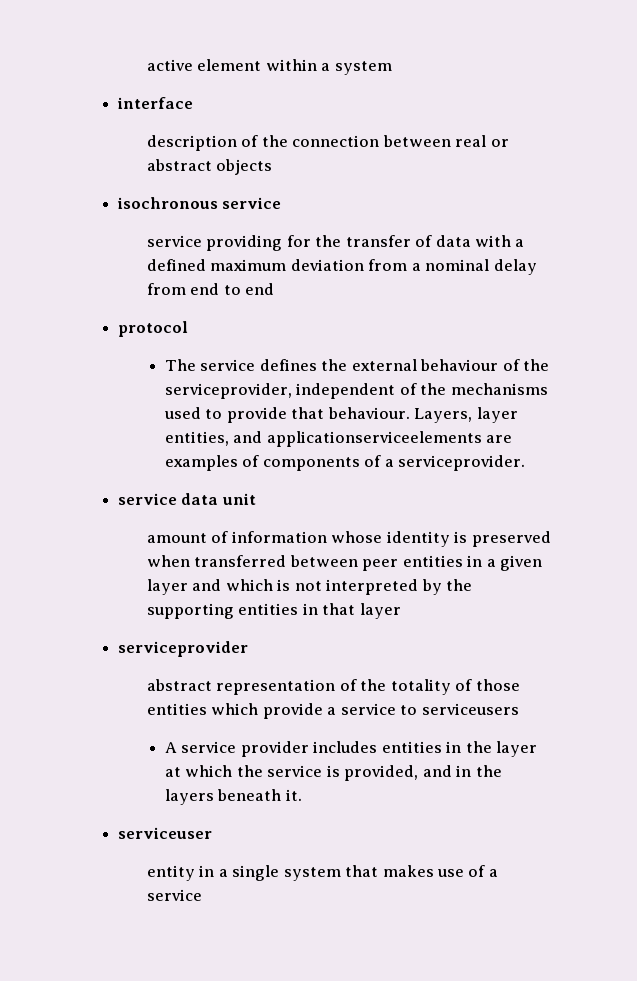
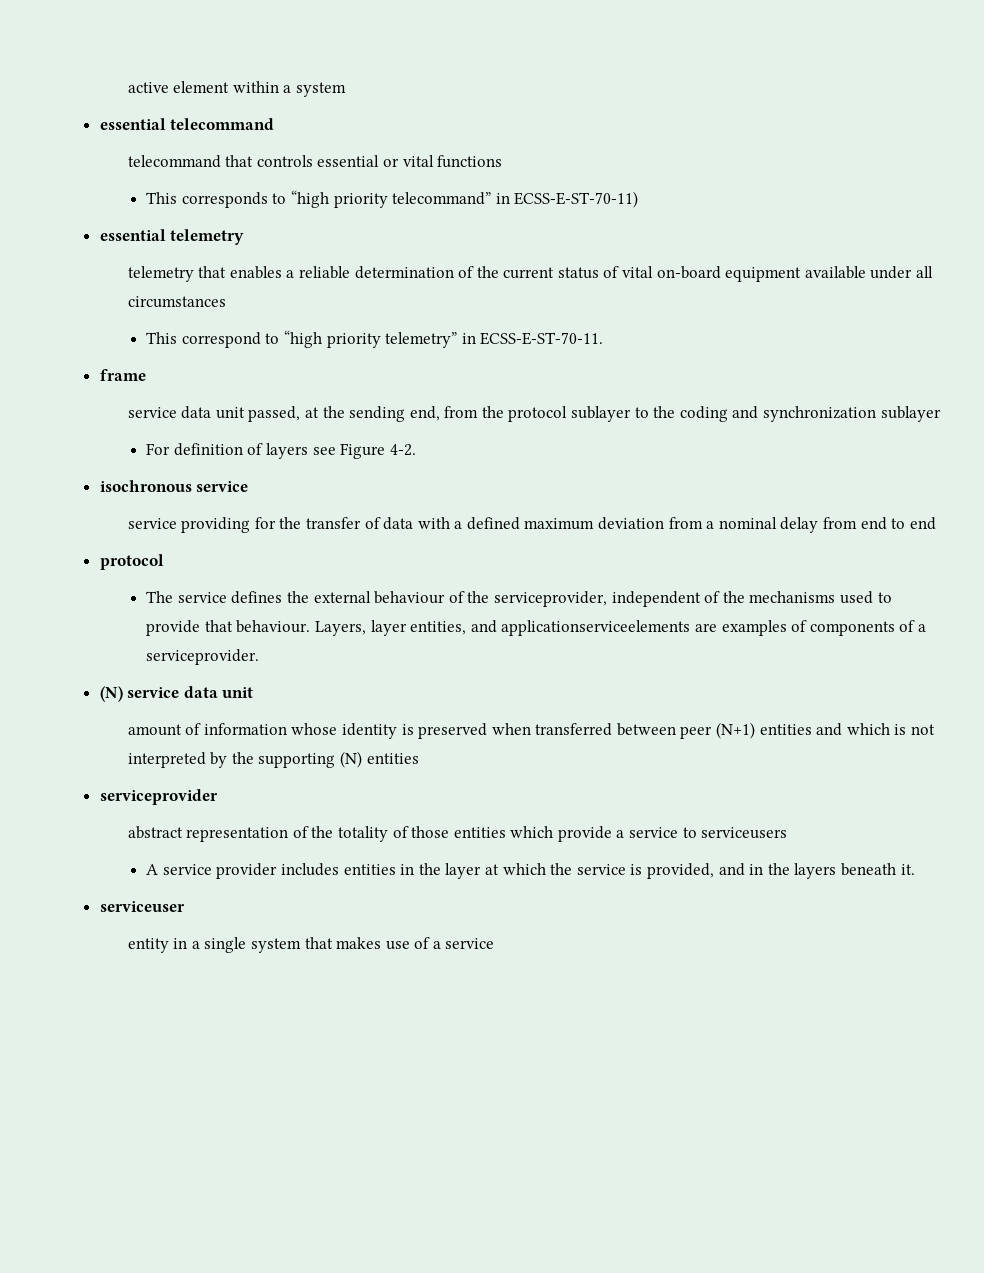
- interface
- description of the connection between real or abstract objects
+ essential telecommand
+ telecommand that controls essential or vital functions
+ This corresponds to “high priority telecommand” in ECSS-E-ST-70-11)
+ essential telemetry
+ telemetry that enables a reliable determination of the current status of vital on‐board equipment available under all circumstances
+ This correspond to “high priority telemetry” in ECSS-E-ST-70-11.
+ frame
+ service data unit passed, at the sending end, from the protocol sublayer to the coding and synchronization sublayer
+ For definition of layers see Figure 4-2.
- service data unit
+ (N) service data unit
- amount of information whose identity is preserved when transferred between peer entities in a given layer and which is not interpreted by the supporting entities in that layer
+ amount of information whose identity is preserved when transferred between peer (N+1) entities and which is not interpreted by the supporting (N) entities

